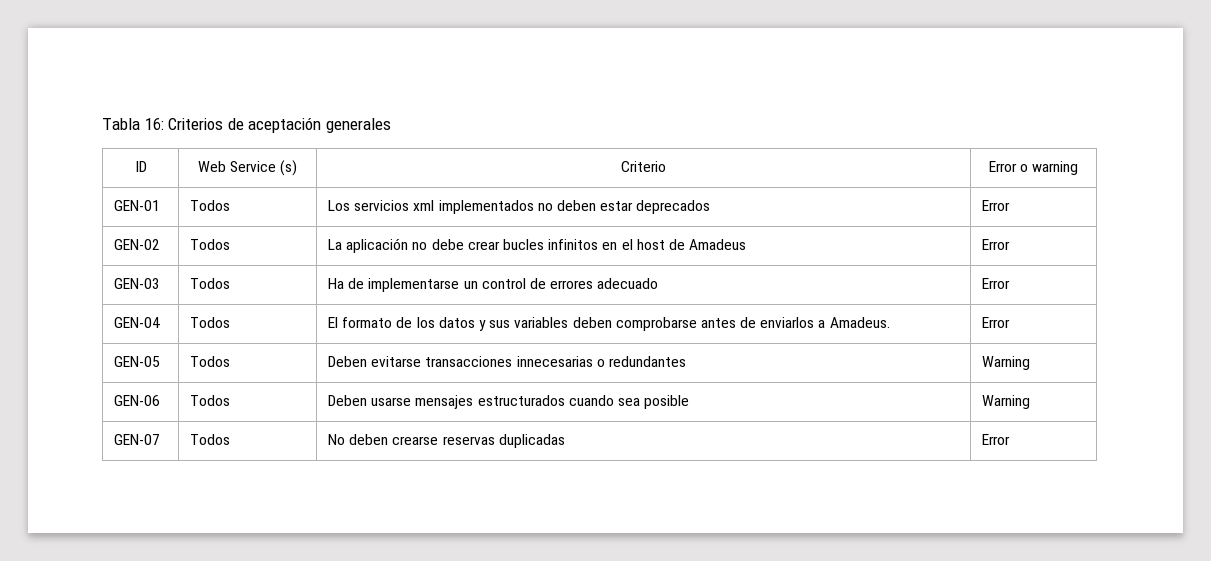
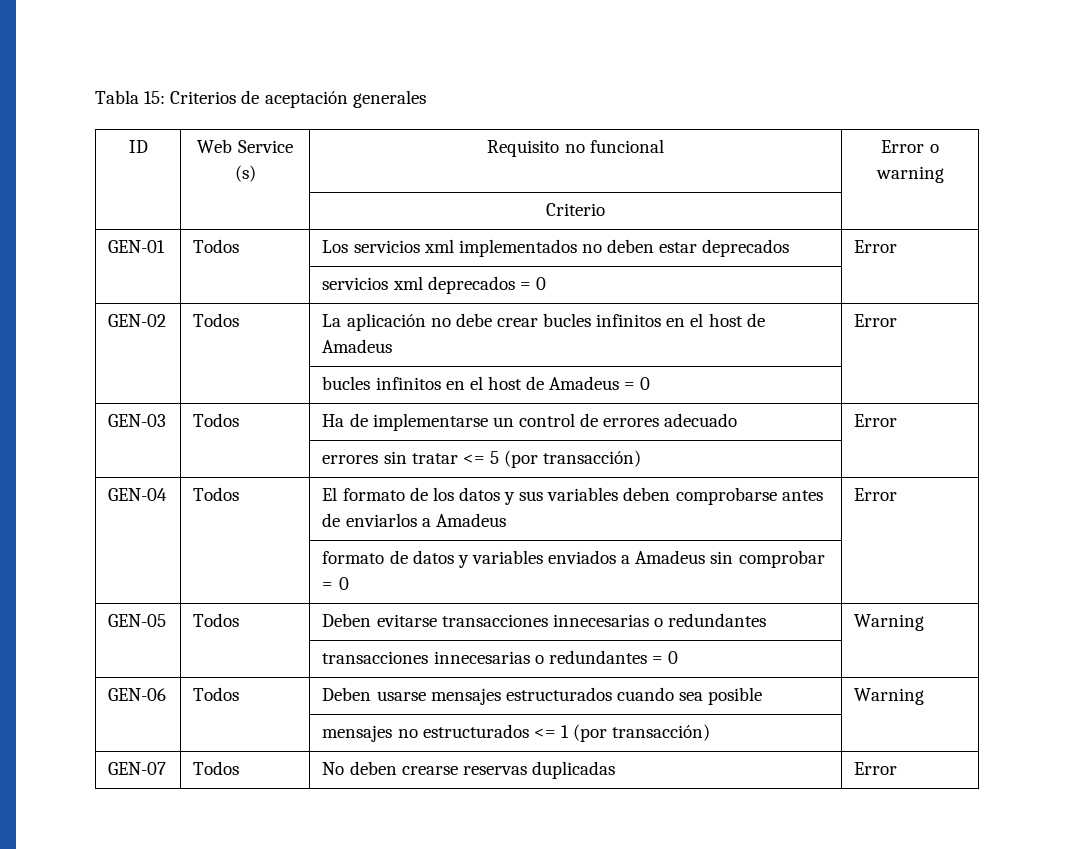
- Tabla 16: Criterios de aceptación generales
+ Tabla 15: Criterios de aceptación generales
- ID | Web Service (s) | Criterio | Error o warning
+ ID | Web Service (s) | Requisito no funcional | Error o warning
+ | | Criterio |
+ | | servicios xml deprecados = 0 |
+ | | bucles infinitos en el host de Amadeus = 0 |
+ | | errores sin tratar <= 5 (por transacción) |
- GEN-04 | Todos | El formato de los datos y sus variables deben comprobarse antes de enviarlos a Amadeus. | Error
+ GEN-04 | Todos | El formato de los datos y sus variables deben comprobarse antes de enviarlos a Amadeus | Error
+ | | formato de datos y variables enviados a Amadeus sin comprobar = 0 |
+ | | transacciones innecesarias o redundantes = 0 |
+ | | mensajes no estructurados <= 1 (por transacción) |

